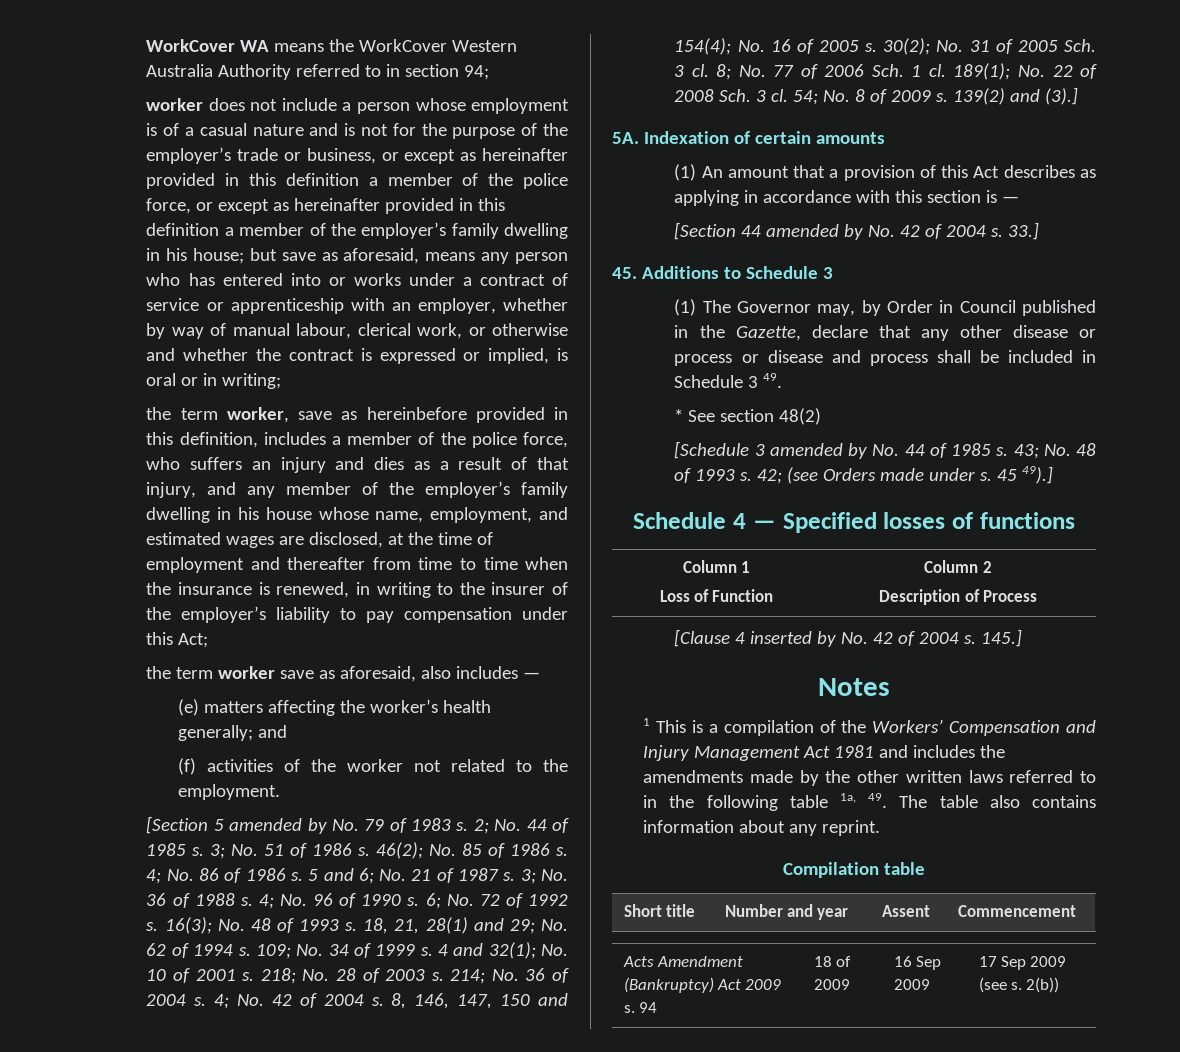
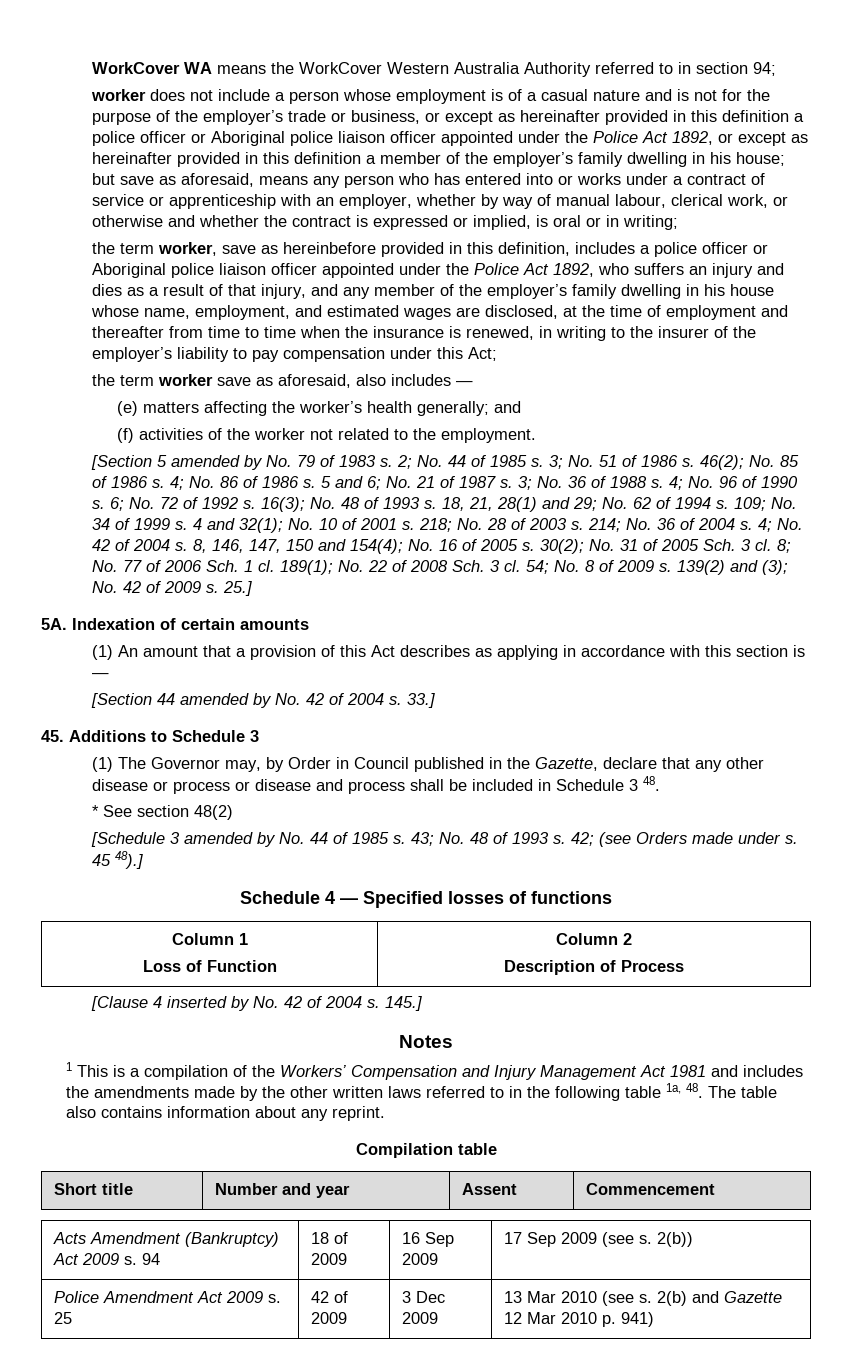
- worker does not include a person whose employment is of a casual nature and is not for the purpose of the employer’s trade or business, or except as hereinafter provided in this definition a member of the police force, or except as hereinafter provided in this definition a member of the employer’s family dwelling in his house;
+ worker does not include a person whose employment is of a casual nature and is not for the purpose of the employer’s trade or business, or except as hereinafter provided in this definition a police officer or Aboriginal police liaison officer appointed under the Police Act 1892, or except as hereinafter provided in this definition a member of the employer’s family dwelling in his house;
- the term worker, save as hereinbefore provided in this definition, includes a member of the police force, who suffers an injury and dies as a result of that injury, and any member of the employer’s family dwelling in his house whose name, employment, and estimated wages are disclosed, at the time of employment and thereafter from time to time when the insurance is renewed, in writing to the insurer of the employer’s liability to pay compensation under this Act;
+ the term worker, save as hereinbefore provided in this definition, includes a police officer or Aboriginal police liaison officer appointed under the Police Act 1892, who suffers an injury and dies as a result of that injury, and any member of the employer’s family dwelling in his house whose name, employment, and estimated wages are disclosed, at the time of employment and thereafter from time to time when the insurance is renewed, in writing to the insurer of the employer’s liability to pay compensation under this Act;
- 139(2) and (3).]
+ 139(2) and (3); No. 42 of 2009 s. 25.]
- (1) The Governor may, by Order in Council published in the Gazette, declare that any other disease or process or disease and process shall be included in Schedule 3 49.
+ (1) The Governor may, by Order in Council published in the Gazette, declare that any other disease or process or disease and process shall be included in Schedule 3 48.
- 45 49).]
+ 45 48).]
- 1 This is a compilation of the Workers’ Compensation and Injury Management Act 1981 and includes the amendments made by the other written laws referred to in the following table 1a, 49. The table also contains information about any reprint.
+ 1 This is a compilation of the Workers’ Compensation and Injury Management Act 1981 and includes the amendments made by the other written laws referred to in the following table 1a, 48. The table also contains information about any reprint.
+ Police Amendment Act 2009 s. 25 | 42 of 2009 | 3 Dec 2009 | 13 Mar 2010 (see s. 2(b) and Gazette 12 Mar 2010 p. 941)

